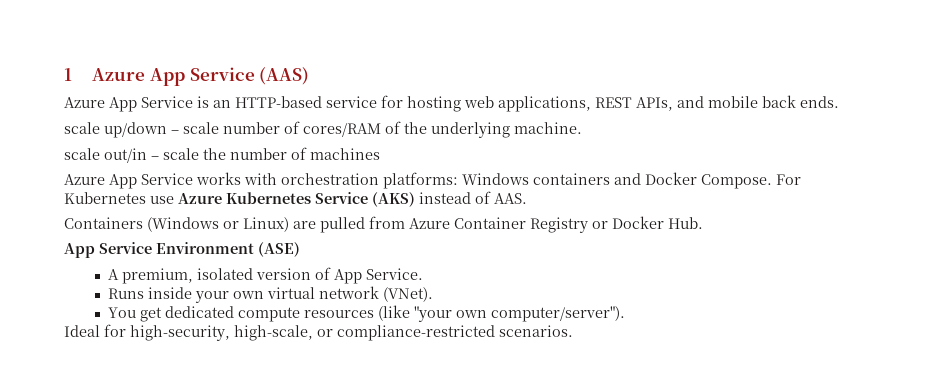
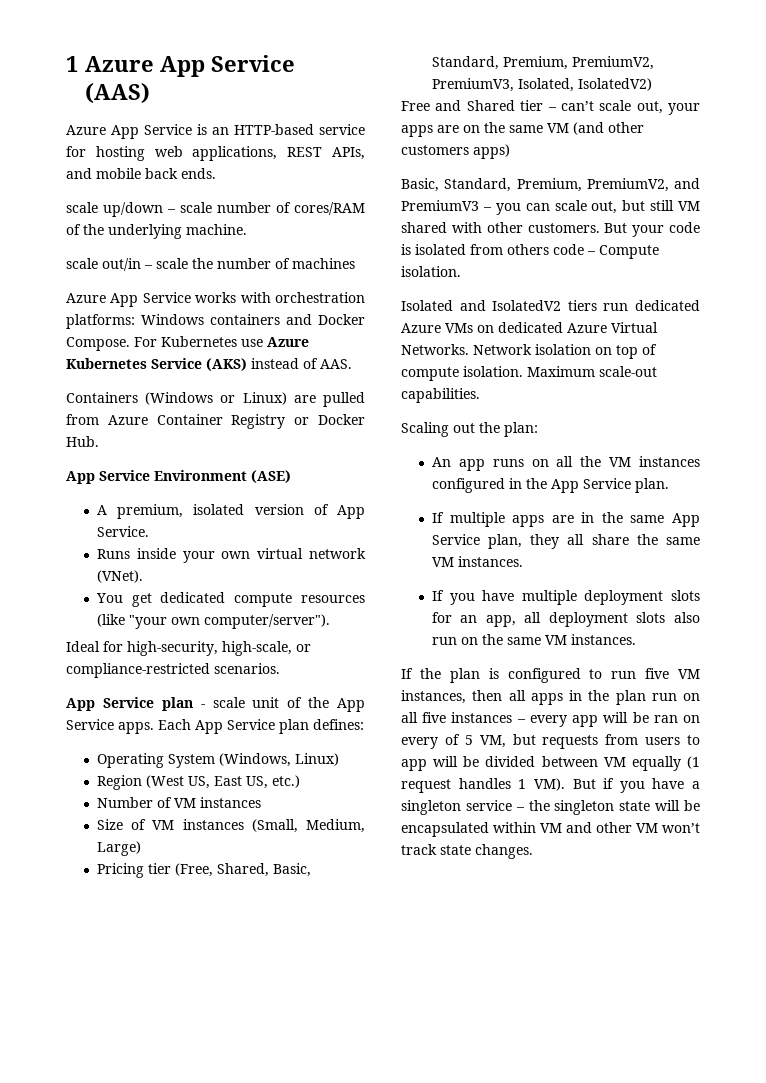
+ App Service plan - scale unit of the App Service apps. Each App Service plan defines:
+ Operating System (Windows, Linux)
+ Region (West US, East US, etc.)
+ Number of VM instances
+ Size of VM instances (Small, Medium, Large)
+ Pricing tier (Free, Shared, Basic, Standard, Premium, PremiumV2, PremiumV3, Isolated, IsolatedV2)
+ Free and Shared tier – can’t scale out, your apps are on the same VM (and other customers apps)
+ Basic, Standard, Premium, PremiumV2, and PremiumV3 – you can scale out, but still VM shared with other customers. But your code is isolated from others code – Compute isolation.
+ Isolated and IsolatedV2 tiers run dedicated Azure VMs on dedicated Azure Virtual Networks. Network isolation on top of compute isolation. Maximum scale-out capabilities.
+ Scaling out the plan:
+ An app runs on all the VM instances configured in the App Service plan.
+ If multiple apps are in the same App Service plan, they all share the same VM instances.
+ If you have multiple deployment slots for an app, all deployment slots also run on the same VM instances.
+ If the plan is configured to run five VM instances, then all apps in the plan run on all five instances – every app will be ran on every of 5 VM, but requests from users to app will be divided between VM equally (1 request handles 1 VM). But if you have a singleton service – the singleton state will be encapsulated within VM and other VM won’t track state changes.

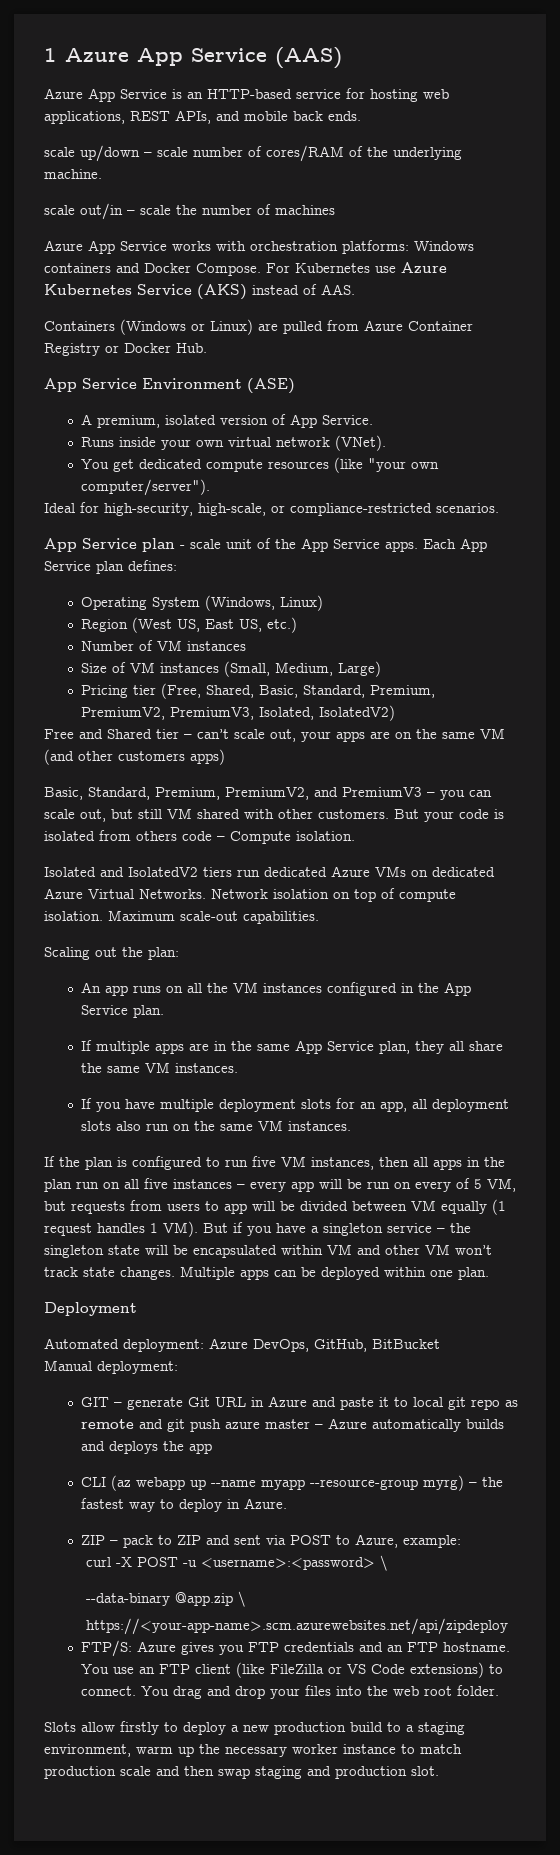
- If the plan is configured to run five VM instances, then all apps in the plan run on all five instances – every app will be ran on every of 5 VM, but requests from users to app will be divided between VM equally (1 request handles 1 VM). But if you have a singleton service – the singleton state will be encapsulated within VM and other VM won’t track state changes.
+ If the plan is configured to run five VM instances, then all apps in the plan run on all five instances – every app will be run on every of 5 VM, but requests from users to app will be divided between VM equally (1 request handles 1 VM). But if you have a singleton service – the singleton state will be encapsulated within VM and other VM won’t track state changes.
+ Multiple apps can be deployed within one plan.
+ Deployment
+ Automated deployment: Azure DevOps, GitHub, BitBucket
+ Manual deployment:
+ GIT – generate Git URL in Azure and paste it to local git repo as remote and git push azure master – Azure automatically builds and deploys the app
+ CLI (az webapp up --name myapp --resource-group myrg) – the fastest way to deploy in Azure.
+ ZIP – pack to ZIP and sent via POST to Azure, example:
+ curl -X POST -u <username>:<password> \
+ --data-binary @app.zip \
+ https://<your-app-name>.scm.azurewebsites.net/api/zipdeploy
+ FTP/S: Azure gives you FTP credentials and an FTP hostname. You use an FTP client (like FileZilla or VS Code extensions) to connect. You drag and drop your files into the web root folder.
+ Slots allow firstly to deploy a new production build to a staging environment, warm up the necessary worker instance to match production scale and then swap staging and production slot.

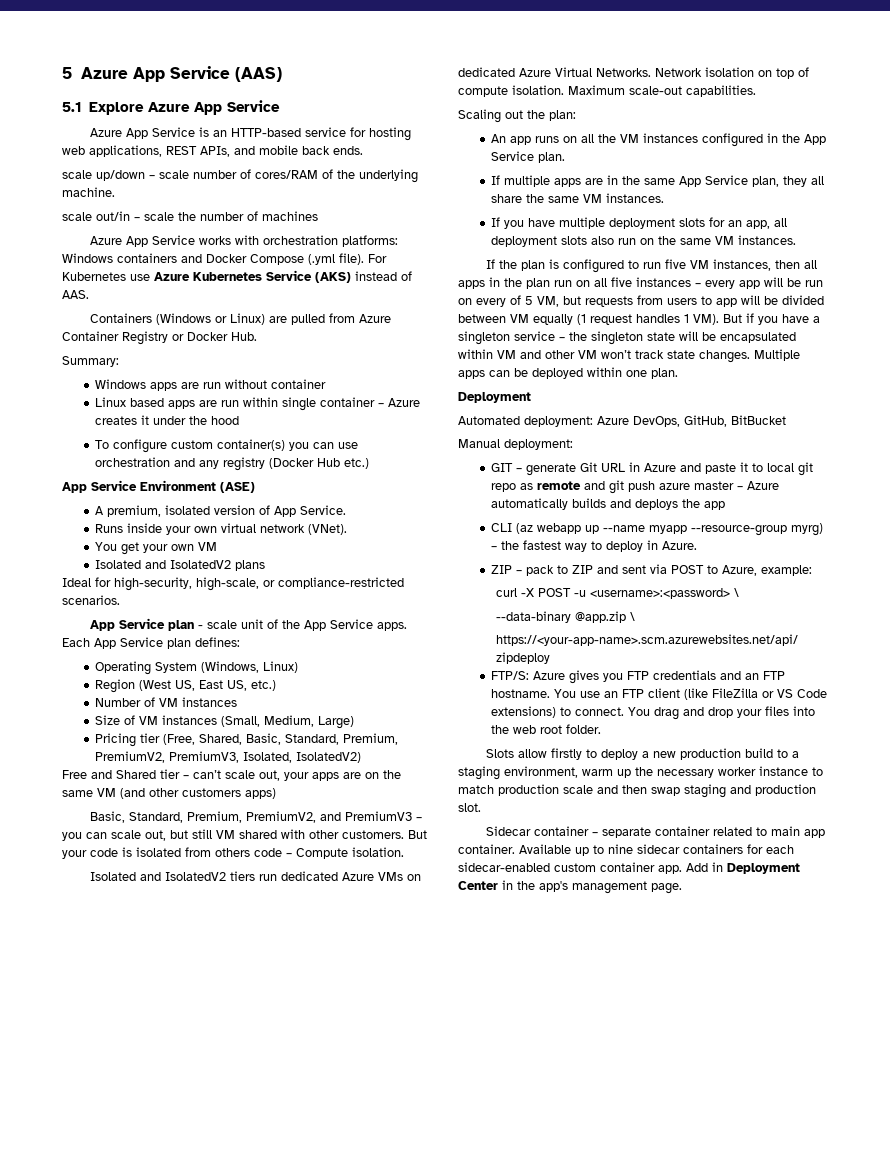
- 1 Azure App Service (AAS)
+ 5 Azure App Service (AAS)
+ 5.1 Explore Azure App Service
- Azure App Service works with orchestration platforms: Windows containers and Docker Compose.
+ Azure App Service works with orchestration platforms: Windows containers and Docker Compose (.yml file).
+ Summary:
+ Windows apps are run without container
+ Linux based apps are run within single container – Azure creates it under the hood
+ To configure custom container(s) you can use orchestration and any registry (Docker Hub etc.)
- You get dedicated compute resources (like "your own computer/server").
+ You get your own VM
+ Isolated and IsolatedV2 plans
+ Sidecar container – separate container related to main app container. Available up to nine sidecar containers for each sidecar-enabled custom container app. Add in Deployment Center in the app's management page.

